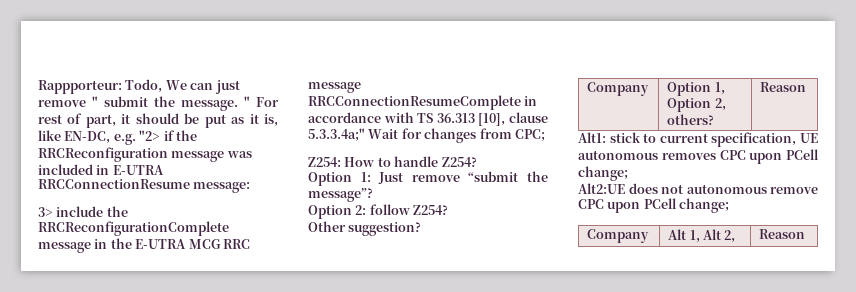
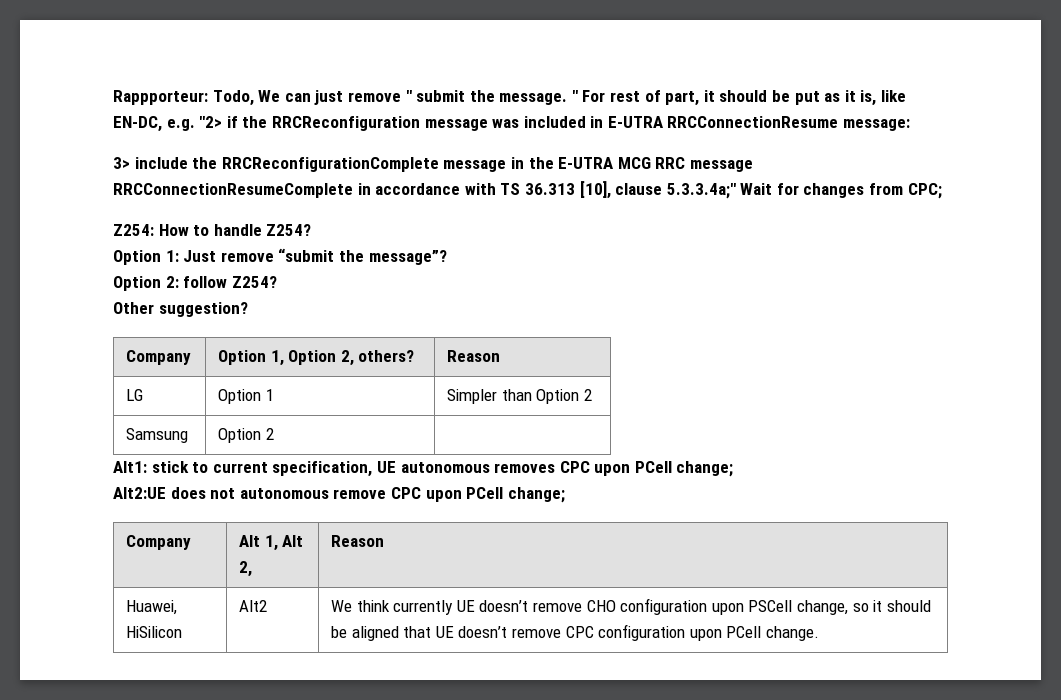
+ LG | Option 1 | Simpler than Option 2
+ Samsung | Option 2 |
+ Huawei, HiSilicon | Alt2 | We think currently UE doesn’t remove CHO configuration upon PSCell change, so it should be aligned that UE doesn’t remove CPC configuration upon PCell change.

